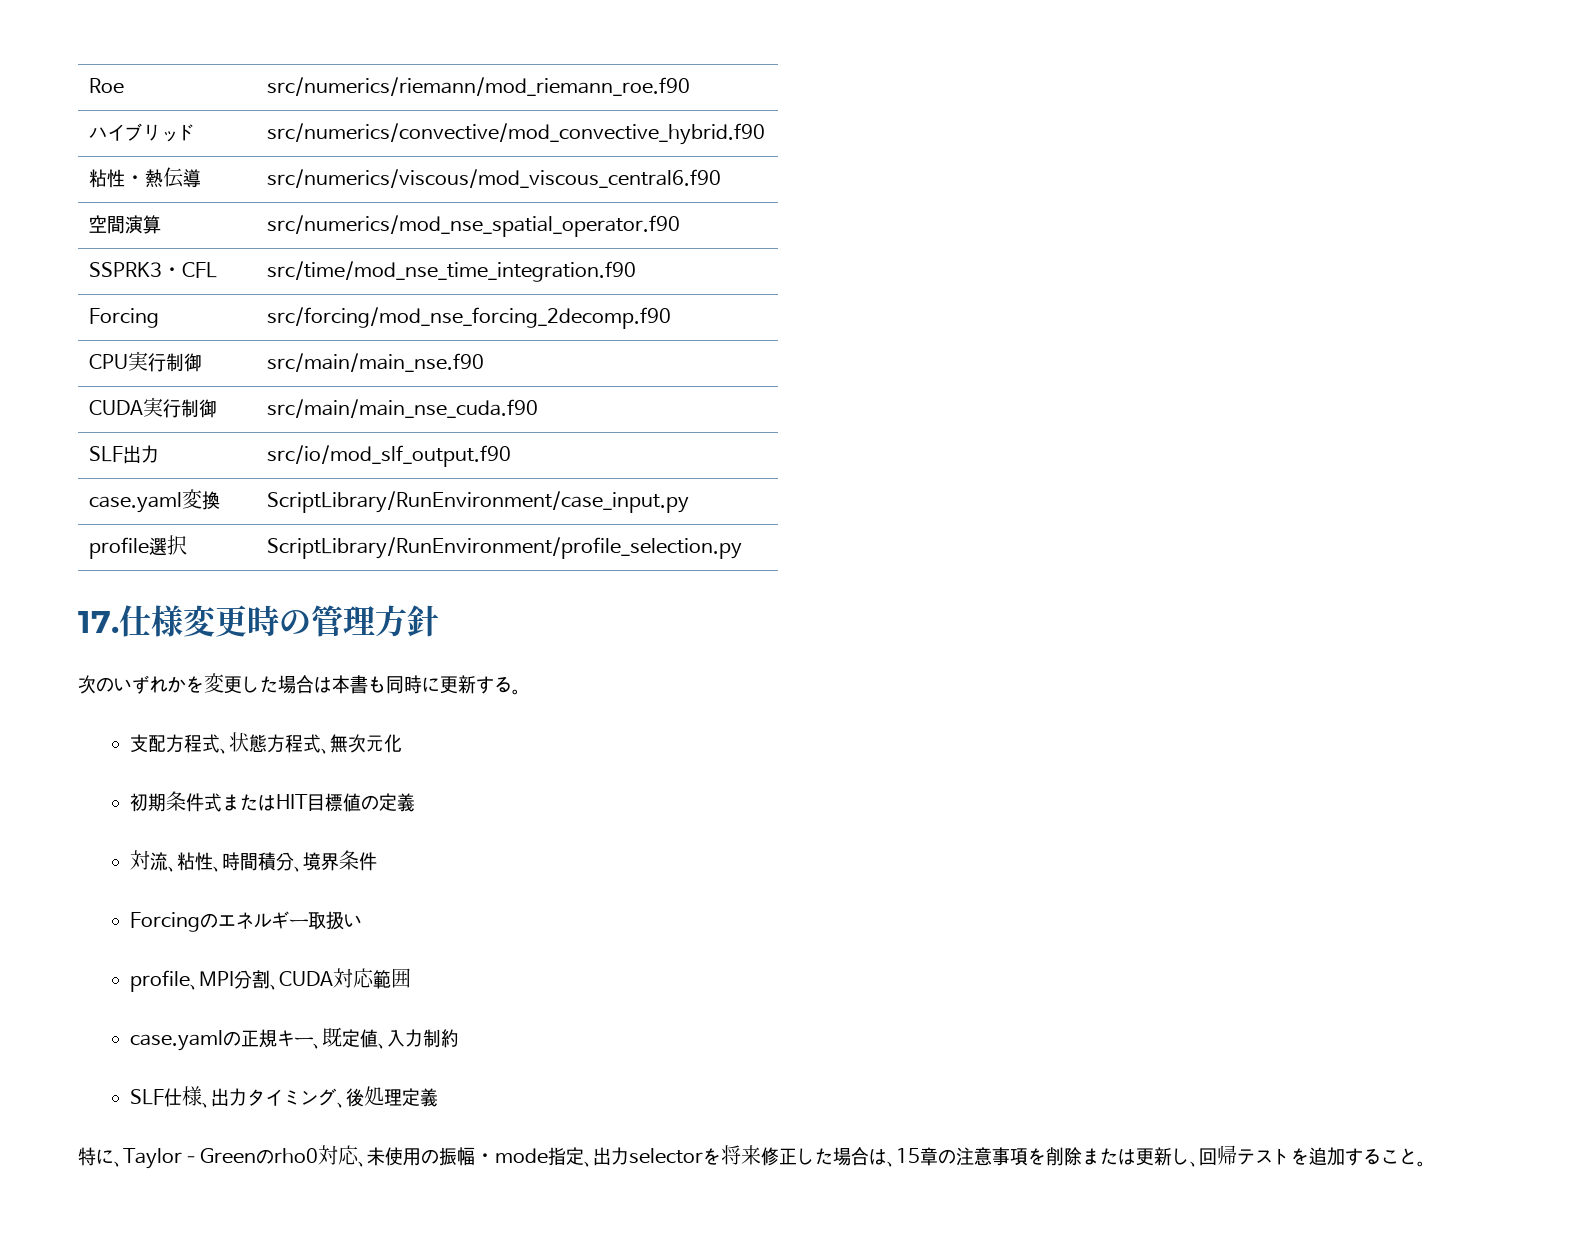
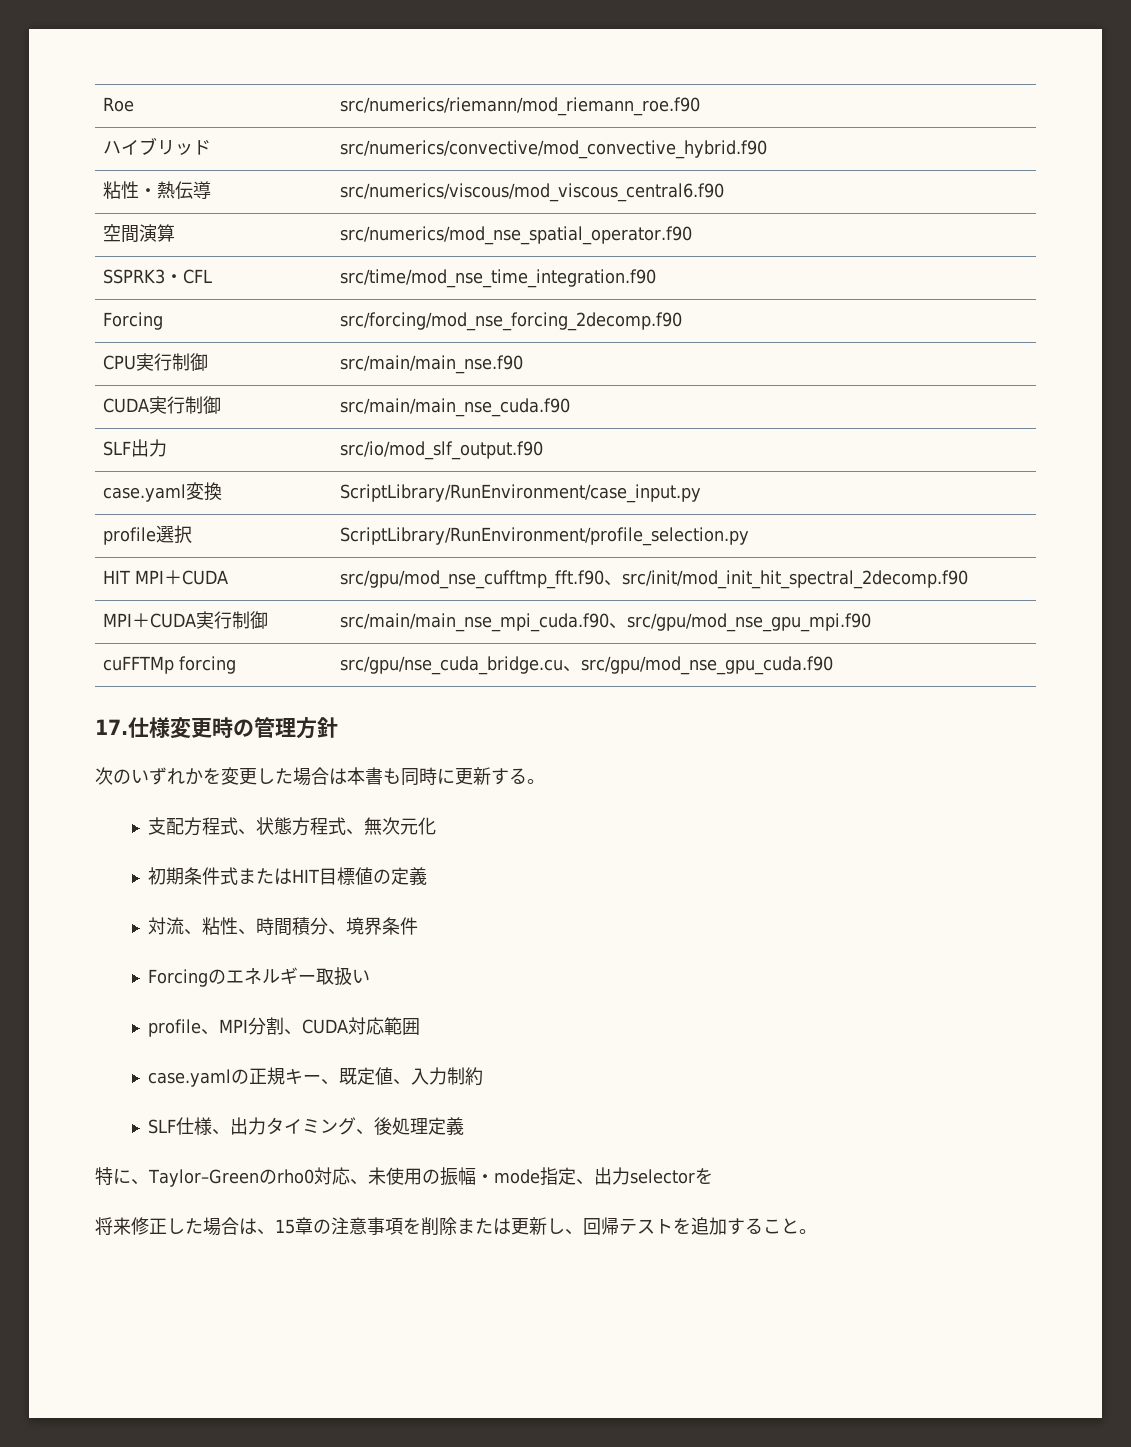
+ HIT MPI＋CUDA | src/gpu/mod_nse_cufftmp_fft.f90、src/init/mod_init_hit_spectral_2decomp.f90
+ MPI＋CUDA実行制御 | src/main/main_nse_mpi_cuda.f90、src/gpu/mod_nse_gpu_mpi.f90
+ cuFFTMp forcing | src/gpu/nse_cuda_bridge.cu、src/gpu/mod_nse_gpu_cuda.f90
- 特に、Taylor–Greenのrho0対応、未使用の振幅・mode指定、出力selectorを将来修正した場合は、15章の注意事項を削除または更新し、回帰テストを追加すること。
+ 特に、Taylor–Greenのrho0対応、未使用の振幅・mode指定、出力selectorを
+ 将来修正した場合は、15章の注意事項を削除または更新し、回帰テストを追加すること。

